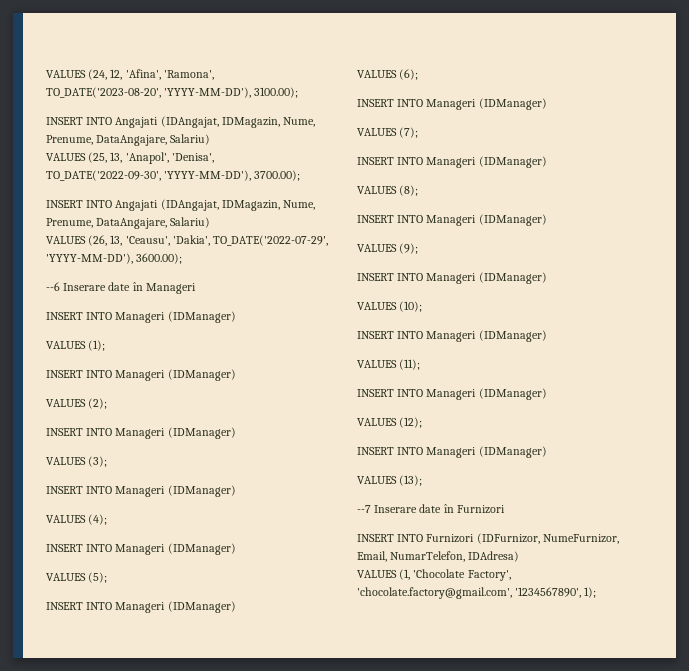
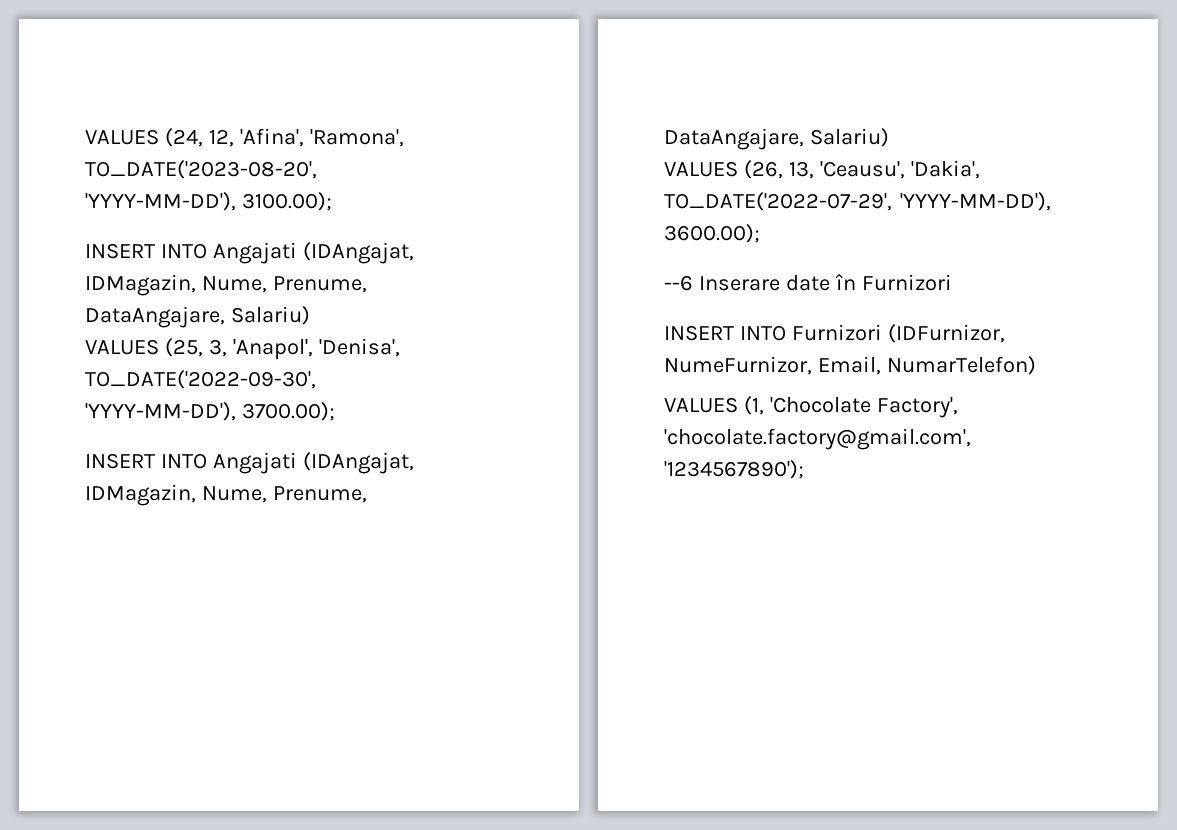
- VALUES (25, 13, 'Anapol', 'Denisa', TO_DATE('2022-09-30', 'YYYY-MM-DD'), 3700.00);
+ VALUES (25, 3, 'Anapol', 'Denisa', TO_DATE('2022-09-30', 'YYYY-MM-DD'), 3700.00);
- --6 Inserare date în Manageri
- INSERT INTO Manageri (IDManager)
- VALUES (1);
- INSERT INTO Manageri (IDManager)
- VALUES (2);
- INSERT INTO Manageri (IDManager)
- VALUES (3);
- INSERT INTO Manageri (IDManager)
- VALUES (4);
- INSERT INTO Manageri (IDManager)
- VALUES (5);
- INSERT INTO Manageri (IDManager)
- VALUES (6);
- INSERT INTO Manageri (IDManager)
- VALUES (7);
- INSERT INTO Manageri (IDManager)
- VALUES (8);
- INSERT INTO Manageri (IDManager)
- VALUES (9);
- INSERT INTO Manageri (IDManager)
- VALUES (10);
- INSERT INTO Manageri (IDManager)
- VALUES (11);
- INSERT INTO Manageri (IDManager)
- VALUES (12);
- INSERT INTO Manageri (IDManager)
- VALUES (13);
- --7 Inserare date în Furnizori
+ --6 Inserare date în Furnizori
- INSERT INTO Furnizori (IDFurnizor, NumeFurnizor, Email, NumarTelefon, IDAdresa)
+ INSERT INTO Furnizori (IDFurnizor, NumeFurnizor, Email, NumarTelefon)
- VALUES (1, 'Chocolate Factory', 'chocolate.factory@gmail.com', '1234567890', 1);
+ VALUES (1, 'Chocolate Factory', 'chocolate.factory@gmail.com', '1234567890');

